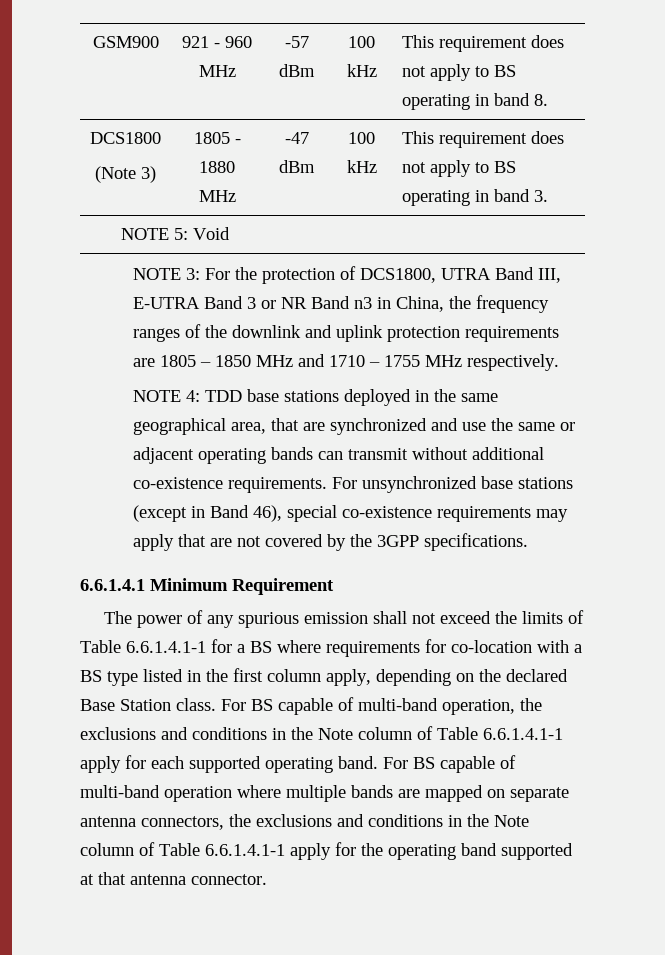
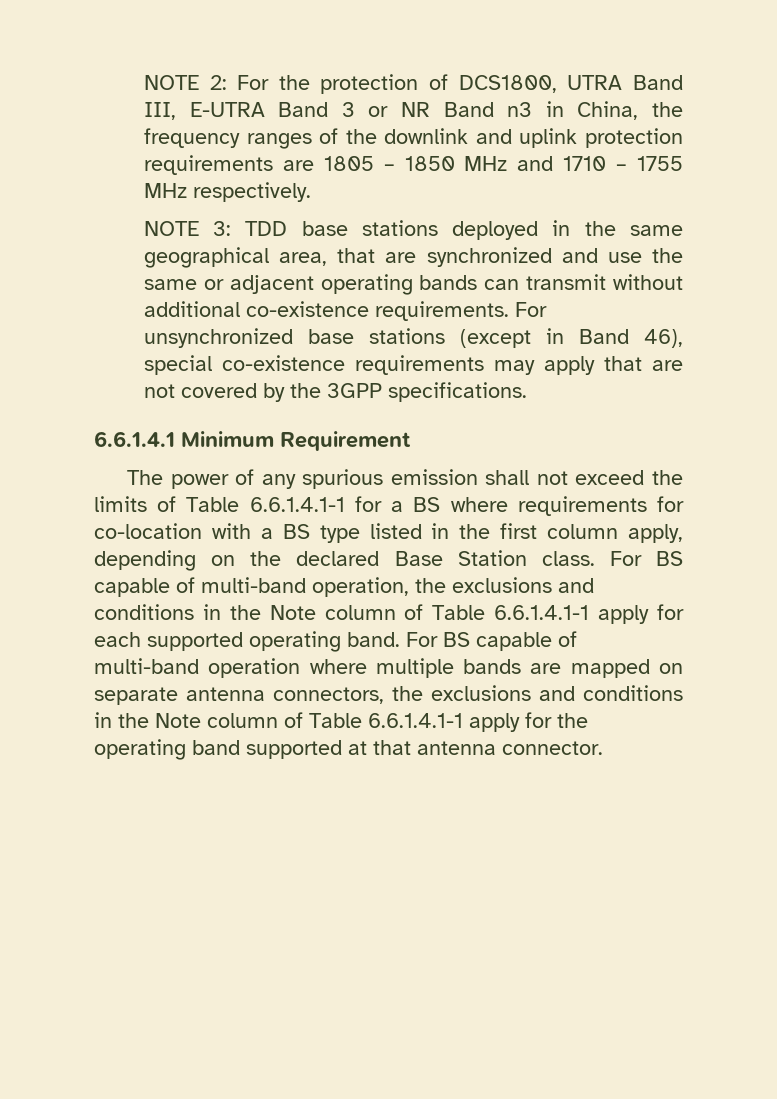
- GSM900 | 921 - 960 MHz | -57 dBm | 100 kHz | This requirement does not apply to BS operating in band 8.
- DCS1800
- (Note 3) | 1805 - 1880 MHz | -47 dBm | 100 kHz | This requirement does not apply to BS operating in band 3.
- NOTE 5: Void
- NOTE 3: For the protection of DCS1800, UTRA Band III, E-UTRA Band 3 or NR Band n3 in China, the frequency ranges of the downlink and uplink protection requirements are 1805 – 1850 MHz and 1710 – 1755 MHz respectively.
+ NOTE 2: For the protection of DCS1800, UTRA Band III, E-UTRA Band 3 or NR Band n3 in China, the frequency ranges of the downlink and uplink protection requirements are 1805 – 1850 MHz and 1710 – 1755 MHz respectively.
- NOTE 4: TDD base stations deployed in the same geographical area, that are synchronized and use the same or adjacent operating bands can transmit without additional co-existence requirements.
+ NOTE 3: TDD base stations deployed in the same geographical area, that are synchronized and use the same or adjacent operating bands can transmit without additional co-existence requirements.

